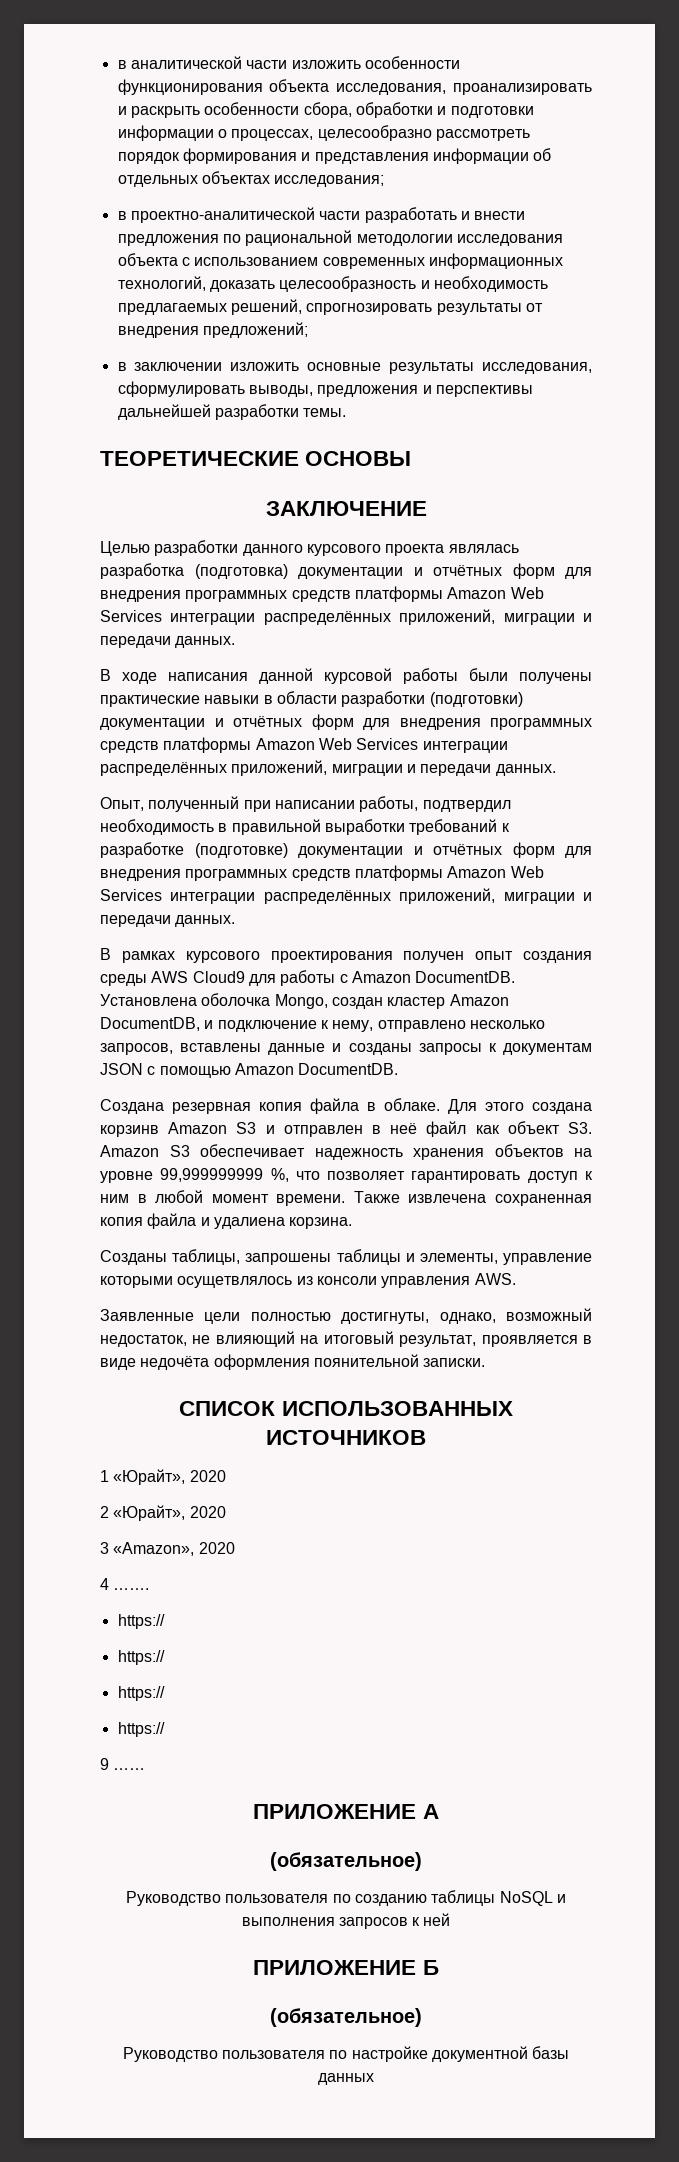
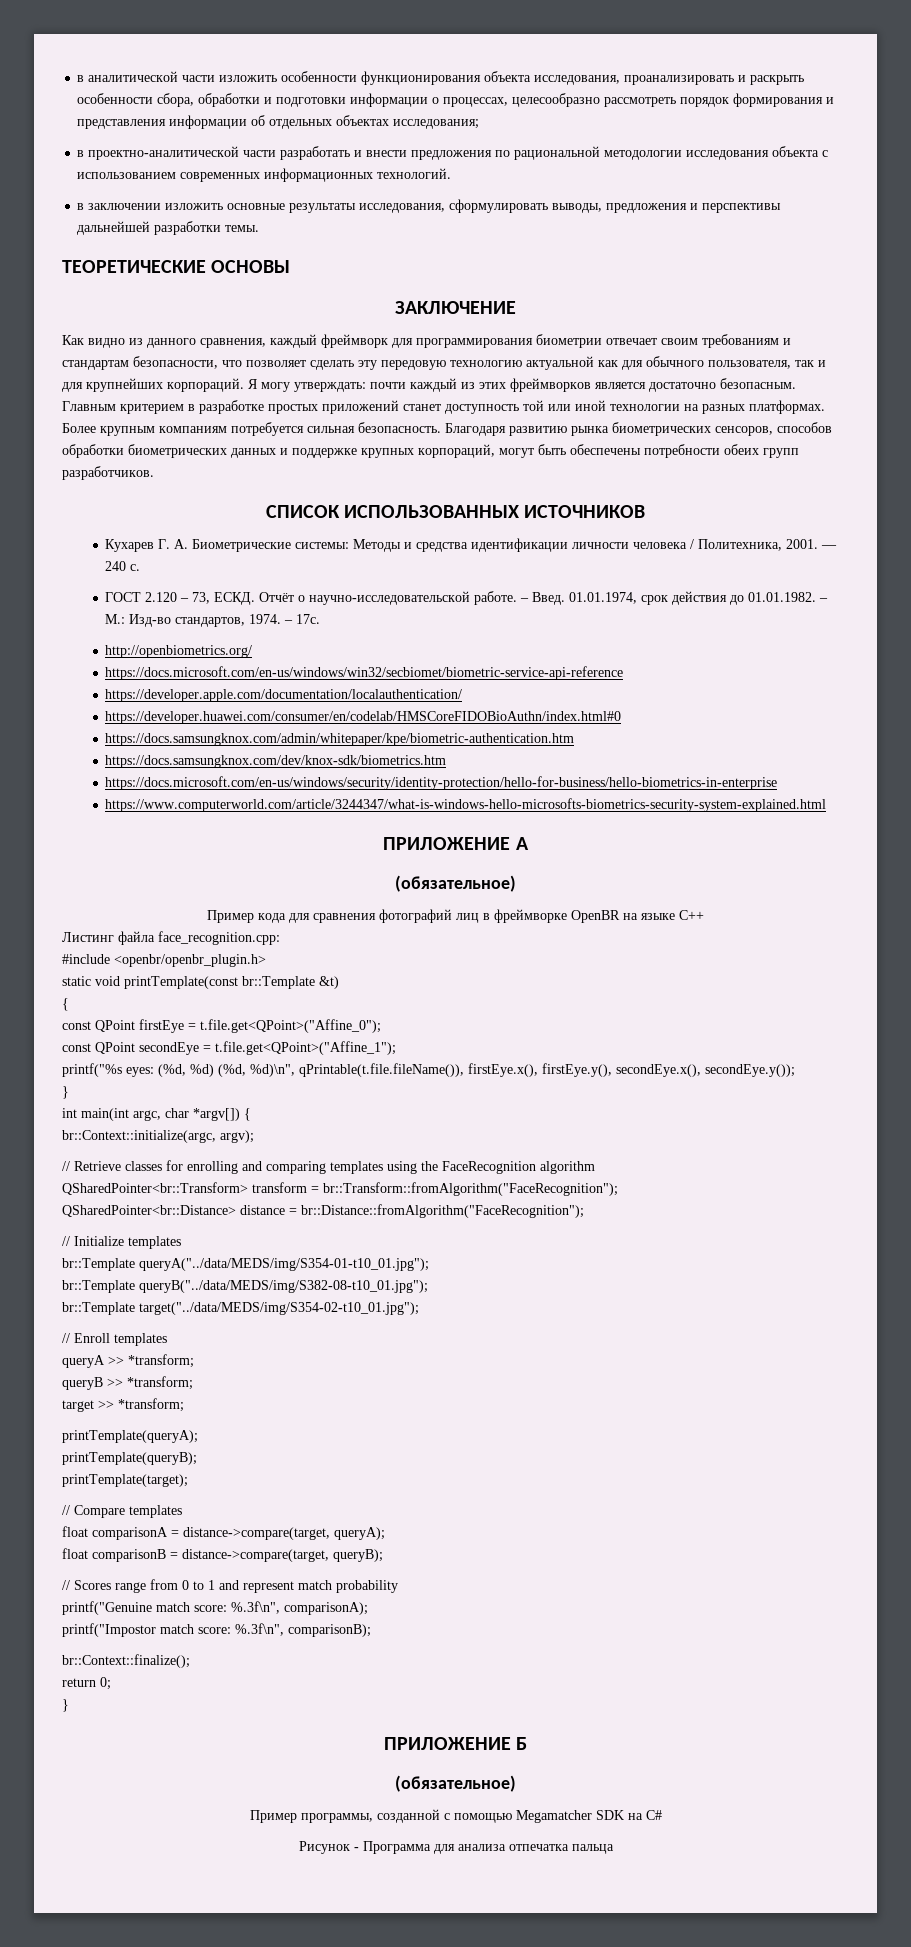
- в проектно-аналитической части разработать и внести предложения по рациональной методологии исследования объекта с использованием современных информационных технологий, доказать целесообразность и необходимость предлагаемых решений, спрогнозировать результаты от внедрения предложений;
+ в проектно-аналитической части разработать и внести предложения по рациональной методологии исследования объекта с использованием современных информационных технологий.
- Целью разработки данного курсового проекта являлась разработка (подготовка) документации и отчётных форм для внедрения программных средств платформы Amazon Web Services интеграции распределённых приложений, миграции и передачи данных.
- В ходе написания данной курсовой работы были получены практические навыки в области разработки (подготовки) документации и отчётных форм для внедрения программных средств платформы Amazon Web Services интеграции распределённых приложений, миграции и передачи данных.
- Опыт, полученный при написании работы, подтвердил необходимость в правильной выработки требований к разработке (подготовке) документации и отчётных форм для внедрения программных средств платформы Amazon Web Services интеграции распределённых приложений, миграции и передачи данных.
- В рамках курсового проектирования получен опыт создания среды AWS Cloud9 для работы с Amazon DocumentDB. Установлена оболочка Mongo, создан кластер Amazon DocumentDB, и подключение к нему, отправлено несколько запросов, вставлены данные и созданы запросы к документам JSON с помощью Amazon DocumentDB.
- Создана резервная копия файла в облаке. Для этого создана корзинв Amazon S3 и отправлен в неё файл как объект S3. Amazon S3 обеспечивает надежность хранения объектов на уровне 99,999999999 %, что позволяет гарантировать доступ к ним в любой момент времени. Также извлечена сохраненная копия файла и удалиена корзина.
- Созданы таблицы, запрошены таблицы и элементы, управление которыми осущетвлялось из консоли управления AWS.
- Заявленные цели полностью достигнуты, однако, возможный недостаток, не влияющий на итоговый результат, проявляется в виде недочёта оформления поянительной записки.
+ Как видно из данного сравнения, каждый фреймворк для программирования биометрии отвечает своим требованиям и стандартам безопасности, что позволяет сделать эту передовую технологию актуальной как для обычного пользователя, так и для крупнейших корпораций. Я могу утверждать: почти каждый из этих фреймворков является достаточно безопасным. Главным критерием в разработке простых приложений станет доступность той или иной технологии на разных платформах. Более крупным компаниям потребуется сильная безопасность. Благодаря развитию рынка биометрических сенсоров, способов обработки биометрических данных и поддержке крупных корпораций, могут быть обеспечены потребности обеих групп разработчиков.
  СПИСОК ИСПОЛЬЗОВАННЫХ ИСТОЧНИКОВ
- 1 «Юрайт», 2020
- 2 «Юрайт», 2020
- 3 «Amazon», 2020
- 4 …….
- https://
- https://
- https://
- https://
- 9 ……
+ Кухарев Г. А. Биометрические системы: Методы и средства идентификации личности человека / Политехника, 2001. — 240 с.
+ ГОСТ 2.120 – 73, ЕСКД. Отчёт о научно-исследовательской работе. – Введ. 01.01.1974, срок действия до 01.01.1982. – М.: Изд-во стандартов, 1974. – 17с.
+ http://openbiometrics.org/
+ https://docs.microsoft.com/en-us/windows/win32/secbiomet/biometric-service-api-reference
+ https://developer.apple.com/documentation/localauthentication/
+ https://developer.huawei.com/consumer/en/codelab/HMSCoreFIDOBioAuthn/index.html#0
+ https://docs.samsungknox.com/admin/whitepaper/kpe/biometric-authentication.htm
+ https://docs.samsungknox.com/dev/knox-sdk/biometrics.htm
+ https://docs.microsoft.com/en-us/windows/security/identity-protection/hello-for-business/hello-biometrics-in-enterprise
+ https://www.computerworld.com/article/3244347/what-is-windows-hello-microsofts-biometrics-security-system-explained.html
  ПРИЛОЖЕНИЕ А
  (обязательное)
- Руководство пользователя по созданию таблицы NoSQL и выполнения запросов к ней
+ Пример кода для сравнения фотографий лиц в фреймворке OpenBR на языке C++
+ Листинг файла face_recognition.cpp:
+ #include <openbr/openbr_plugin.h>
+ static void printTemplate(const br::Template &t)
+ {
+ const QPoint firstEye = t.file.get<QPoint>("Affine_0");
+ const QPoint secondEye = t.file.get<QPoint>("Affine_1");
+ printf("%s eyes: (%d, %d) (%d, %d)\n", qPrintable(t.file.fileName()), firstEye.x(), firstEye.y(), secondEye.x(), secondEye.y());
+ }
+ int main(int argc, char *argv[]) {
+ br::Context::initialize(argc, argv);
+ // Retrieve classes for enrolling and comparing templates using the FaceRecognition algorithm
+ QSharedPointer<br::Transform> transform = br::Transform::fromAlgorithm("FaceRecognition");
+ QSharedPointer<br::Distance> distance = br::Distance::fromAlgorithm("FaceRecognition");
+ // Initialize templates
+ br::Template queryA("../data/MEDS/img/S354-01-t10_01.jpg");
+ br::Template queryB("../data/MEDS/img/S382-08-t10_01.jpg");
+ br::Template target("../data/MEDS/img/S354-02-t10_01.jpg");
+ // Enroll templates
+ queryA >> *transform;
+ queryB >> *transform;
+ target >> *transform;
+ printTemplate(queryA);
+ printTemplate(queryB);
+ printTemplate(target);
+ // Compare templates
+ float comparisonA = distance->compare(target, queryA);
+ float comparisonB = distance->compare(target, queryB);
+ // Scores range from 0 to 1 and represent match probability
+ printf("Genuine match score: %.3f\n", comparisonA);
+ printf("Impostor match score: %.3f\n", comparisonB);
+ br::Context::finalize();
+ return 0;
+ }
  ПРИЛОЖЕНИЕ Б
  (обязательное)
- Руководство пользователя по настройке документной базы данных
+ Пример программы, созданной с помощью Megamatcher SDK на C#
+ Рисунок - Программа для анализа отпечатка пальца

